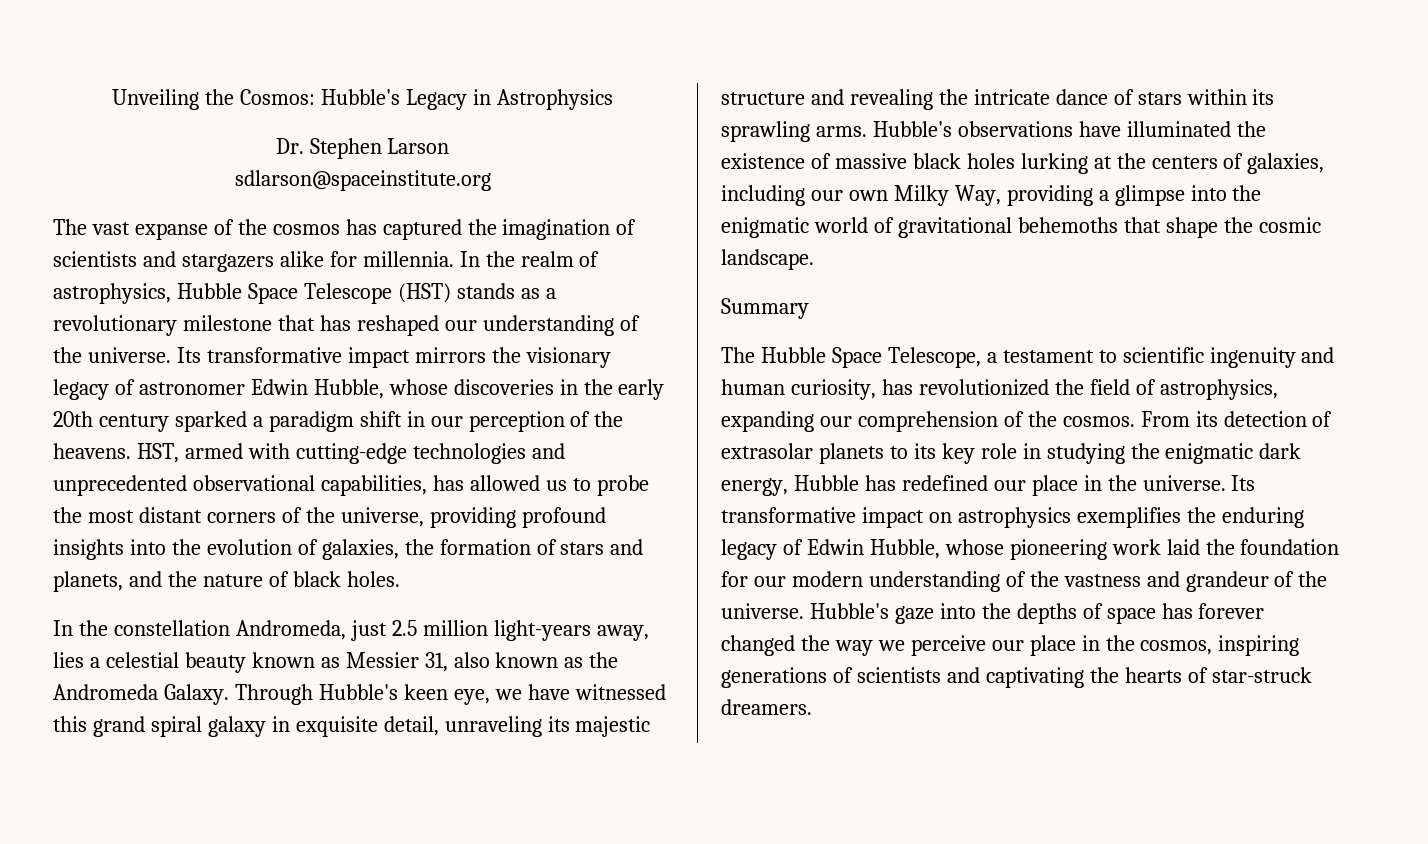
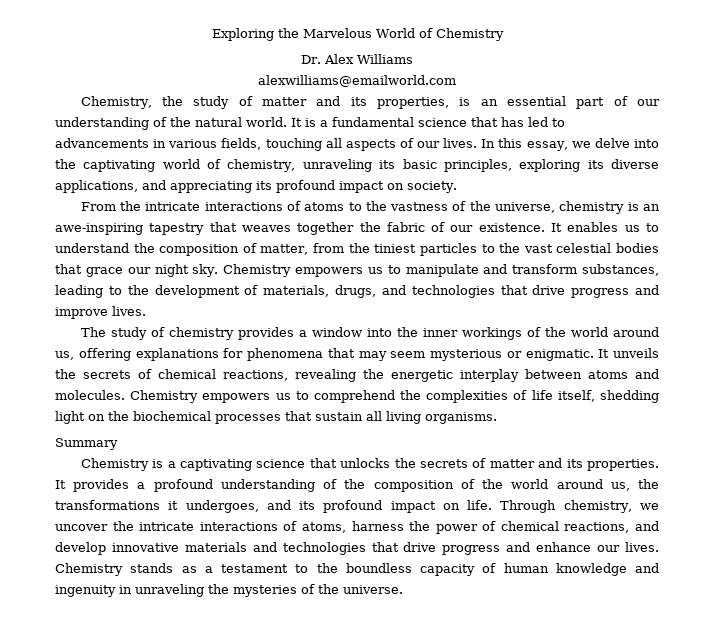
- Unveiling the Cosmos: Hubble's Legacy in Astrophysics
- Dr. Stephen Larson
- sdlarson@spaceinstitute.org
- The vast expanse of the cosmos has captured the imagination of scientists and stargazers alike for millennia. In the realm of astrophysics, Hubble Space Telescope (HST) stands as a revolutionary milestone that has reshaped our understanding of the universe. Its transformative impact mirrors the visionary legacy of astronomer Edwin Hubble, whose discoveries in the early 20th century sparked a paradigm shift in our perception of the heavens. HST, armed with cutting-edge technologies and unprecedented observational capabilities, has allowed us to probe the most distant corners of the universe, providing profound insights into the evolution of galaxies, the formation of stars and planets, and the nature of black holes.
- In the constellation Andromeda, just 2.5 million light-years away, lies a celestial beauty known as Messier 31, also known as the Andromeda Galaxy. Through Hubble's keen eye, we have witnessed this grand spiral galaxy in exquisite detail, unraveling its majestic structure and revealing the intricate dance of stars within its sprawling arms. Hubble's observations have illuminated the existence of massive black holes lurking at the centers of galaxies, including our own Milky Way, providing a glimpse into the enigmatic world of gravitational behemoths that shape the cosmic landscape.
+ Exploring the Marvelous World of Chemistry
+ Dr. Alex Williams
+ alexwilliams@emailworld.com
+ Chemistry, the study of matter and its properties, is an essential part of our understanding of the natural world. It is a fundamental science that has led to advancements in various fields, touching all aspects of our lives. In this essay, we delve into the captivating world of chemistry, unraveling its basic principles, exploring its diverse applications, and appreciating its profound impact on society.
+ From the intricate interactions of atoms to the vastness of the universe, chemistry is an awe-inspiring tapestry that weaves together the fabric of our existence. It enables us to understand the composition of matter, from the tiniest particles to the vast celestial bodies that grace our night sky. Chemistry empowers us to manipulate and transform substances, leading to the development of materials, drugs, and technologies that drive progress and improve lives.
+ The study of chemistry provides a window into the inner workings of the world around us, offering explanations for phenomena that may seem mysterious or enigmatic. It unveils the secrets of chemical reactions, revealing the energetic interplay between atoms and molecules. Chemistry empowers us to comprehend the complexities of life itself, shedding light on the biochemical processes that sustain all living organisms.
  Summary
- The Hubble Space Telescope, a testament to scientific ingenuity and human curiosity, has revolutionized the field of astrophysics, expanding our comprehension of the cosmos. From its detection of extrasolar planets to its key role in studying the enigmatic dark energy, Hubble has redefined our place in the universe. Its transformative impact on astrophysics exemplifies the enduring legacy of Edwin Hubble, whose pioneering work laid the foundation for our modern understanding of the vastness and grandeur of the universe. Hubble's gaze into the depths of space has forever changed the way we perceive our place in the cosmos, inspiring generations of scientists and captivating the hearts of star-struck dreamers.
+ Chemistry is a captivating science that unlocks the secrets of matter and its properties. It provides a profound understanding of the composition of the world around us, the transformations it undergoes, and its profound impact on life. Through chemistry, we uncover the intricate interactions of atoms, harness the power of chemical reactions, and develop innovative materials and technologies that drive progress and enhance our lives. Chemistry stands as a testament to the boundless capacity of human knowledge and ingenuity in unraveling the mysteries of the universe.

